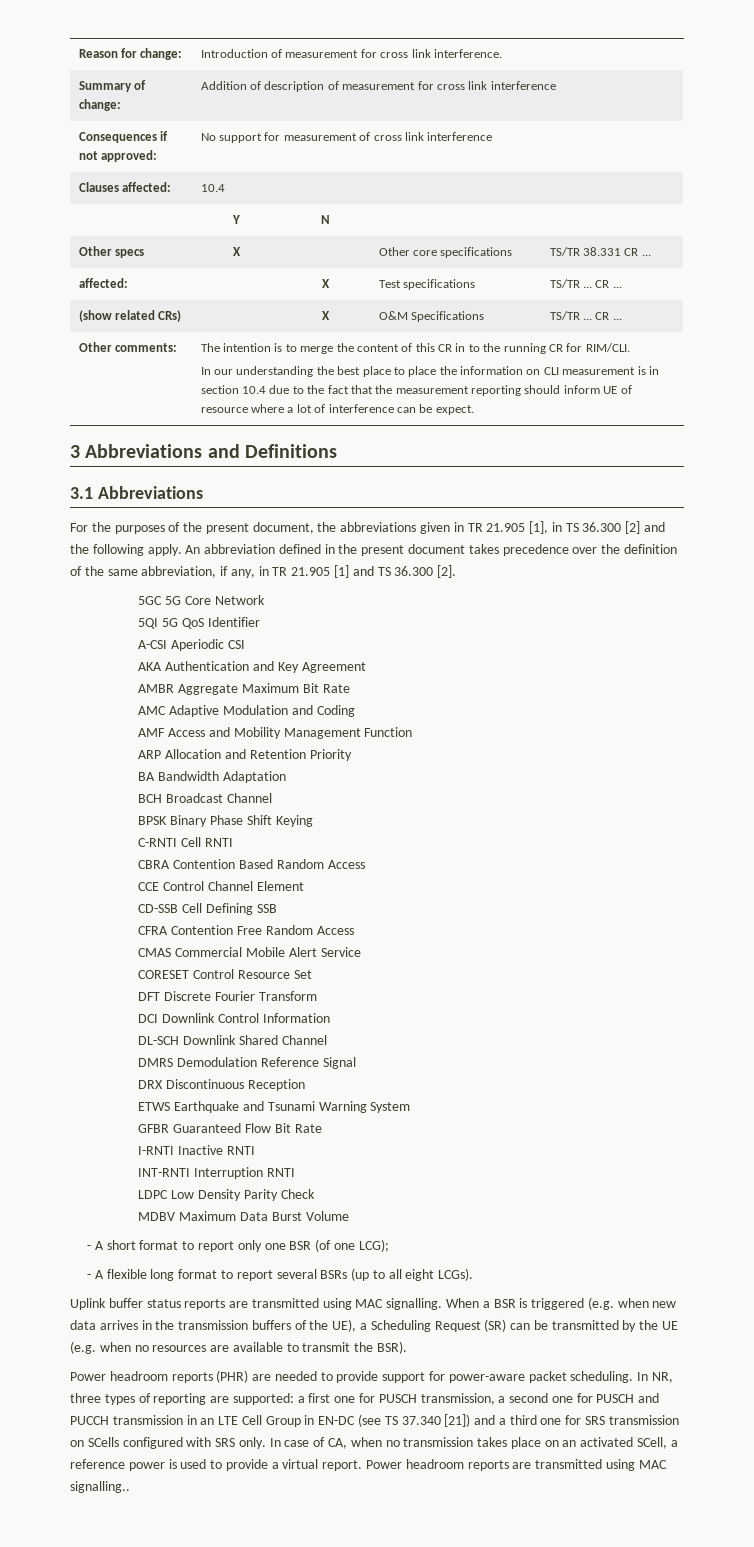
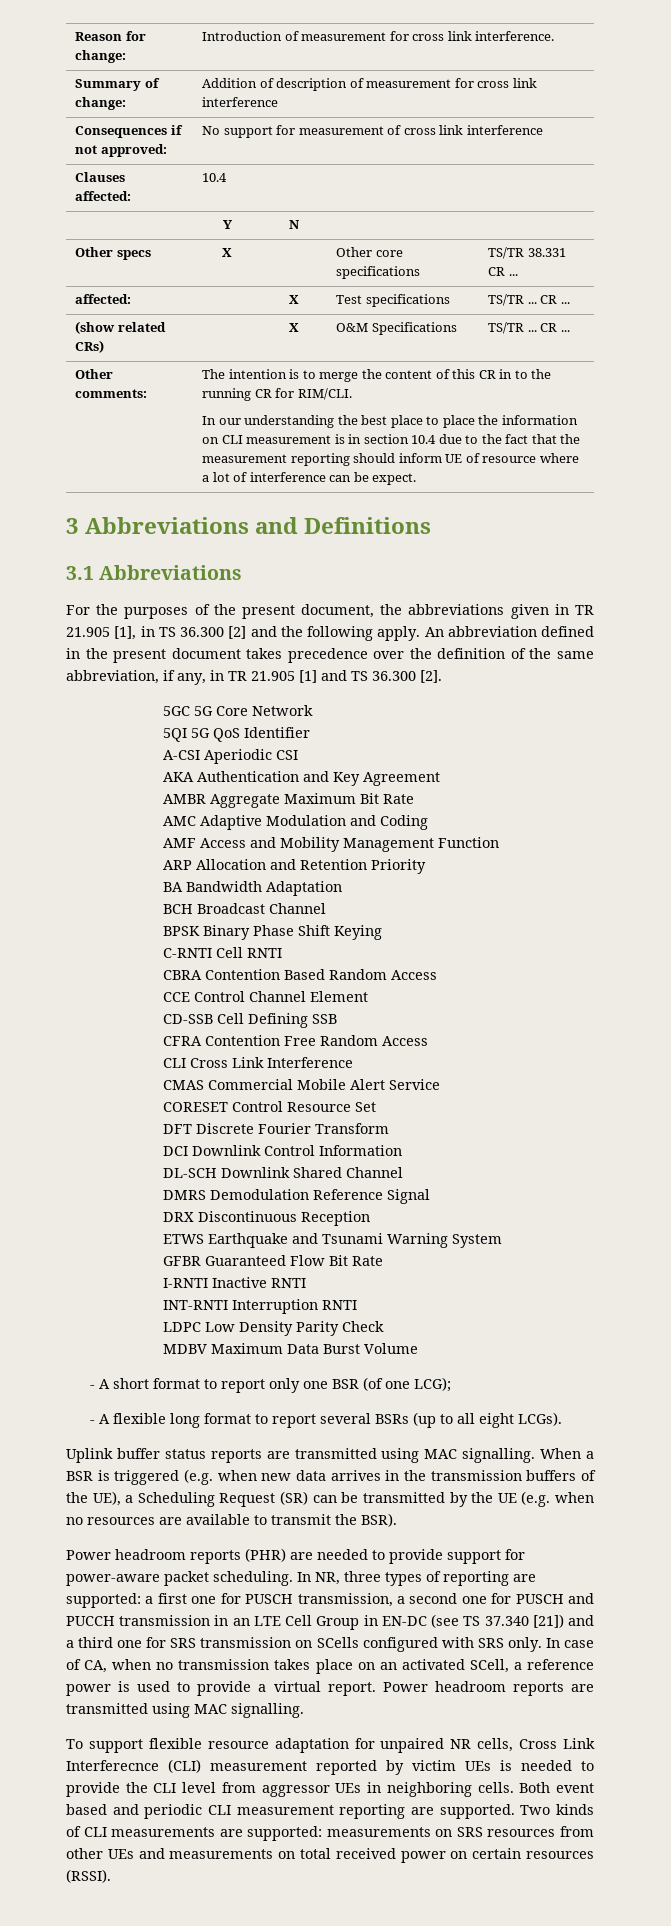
+ CLI Cross Link Interference
- Power headroom reports are transmitted using MAC signalling..
+ Power headroom reports are transmitted using MAC signalling.
+ To support flexible resource adaptation for unpaired NR cells, Cross Link Interferecnce (CLI) measurement reported by victim UEs is needed to provide the CLI level from aggressor UEs in neighboring cells. Both event based and periodic CLI measurement reporting are supported. Two kinds of CLI measurements are supported: measurements on SRS resources from other UEs and measurements on total received power on certain resources (RSSI).

